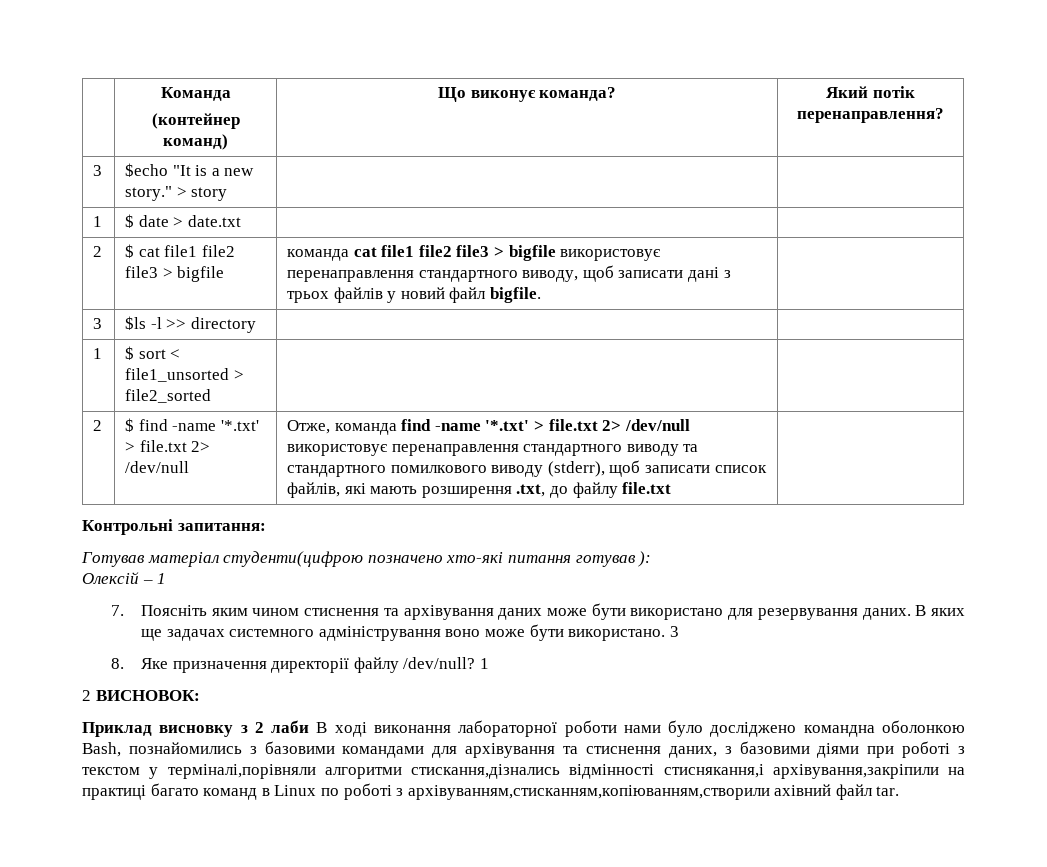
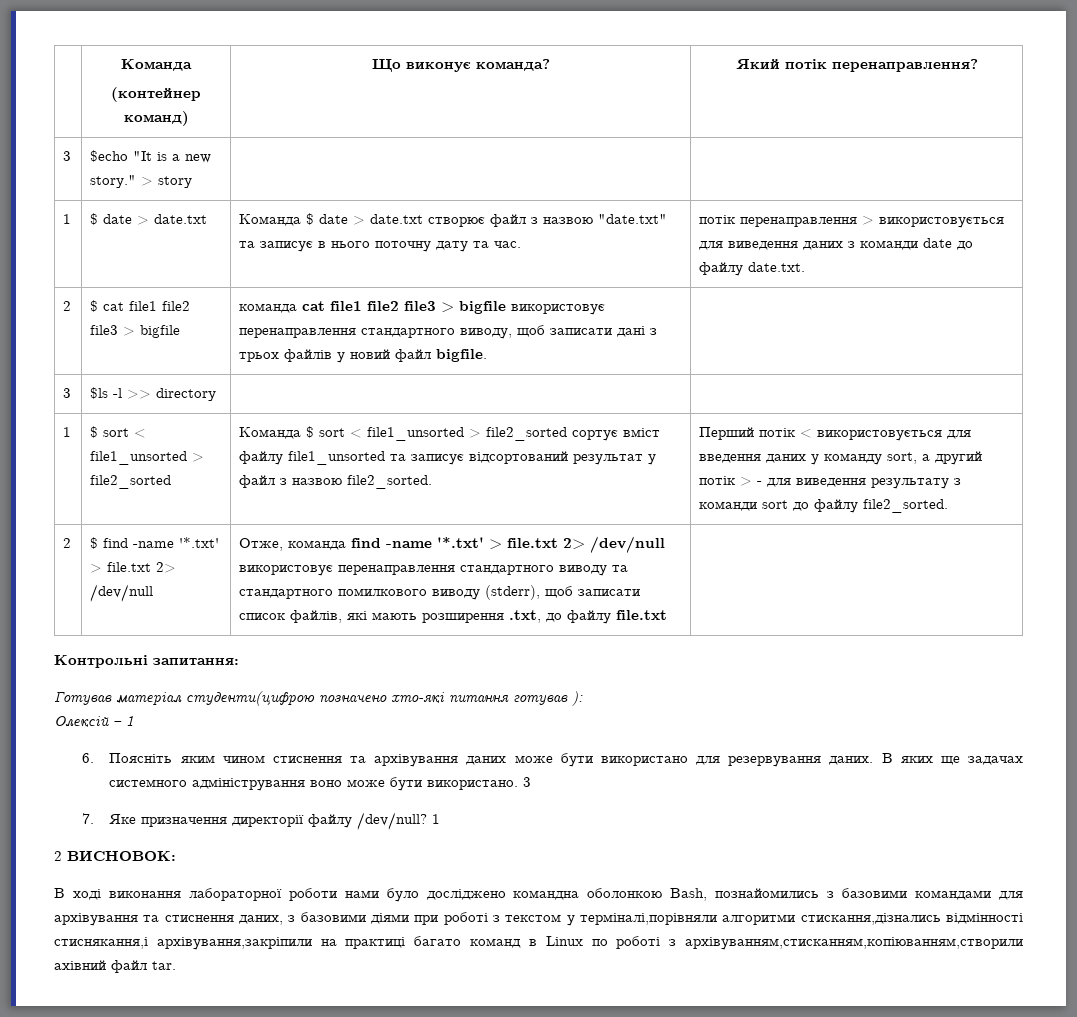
- 1 | $ date > date.txt | |
+ 1 | $ date > date.txt | Команда $ date > date.txt створює файл з назвою "date.txt" та записує в нього поточну дату та час. | потік перенаправлення > використовується для виведення даних з команди date до файлу date.txt.
+ Команда $ sort < file1_unsorted > file2_sorted сортує вміст файлу file1_unsorted та записує відсортований результат у файл з назвою file2_sorted. | Перший потік < використовується для введення даних у команду sort, а другий потік > - для виведення результату з команди sort до файлу file2_sorted.
- 7. Поясніть яким чином стиснення та архівування даних може бути використано для резервування даних.
+ 6. Поясніть яким чином стиснення та архівування даних може бути використано для резервування даних.
- 8. Яке призначення директорії файлу /dev/null?
+ 7. Яке призначення директорії файлу /dev/null?
- Приклад висновку з 2 лаби В ході виконання лабораторної роботи нами було досліджено командна оболонкою Bash, познайомились з базовими командами для архівування та стиснення даних, з базовими діями при роботі з текстом у терміналі,порівняли алгоритми стискання,дізнались відмінності стиснякання,і архівування,закріпили на практиці багато команд в Linux по роботі з архівуванням,стисканням,копіюванням,створили ахівний файл tar.
+ В ході виконання лабораторної роботи нами було досліджено командна оболонкою Bash, познайомились з базовими командами для архівування та стиснення даних, з базовими діями при роботі з текстом у терміналі,порівняли алгоритми стискання,дізнались відмінності стиснякання,і архівування,закріпили на практиці багато команд в Linux по роботі з архівуванням,стисканням,копіюванням,створили ахівний файл tar.

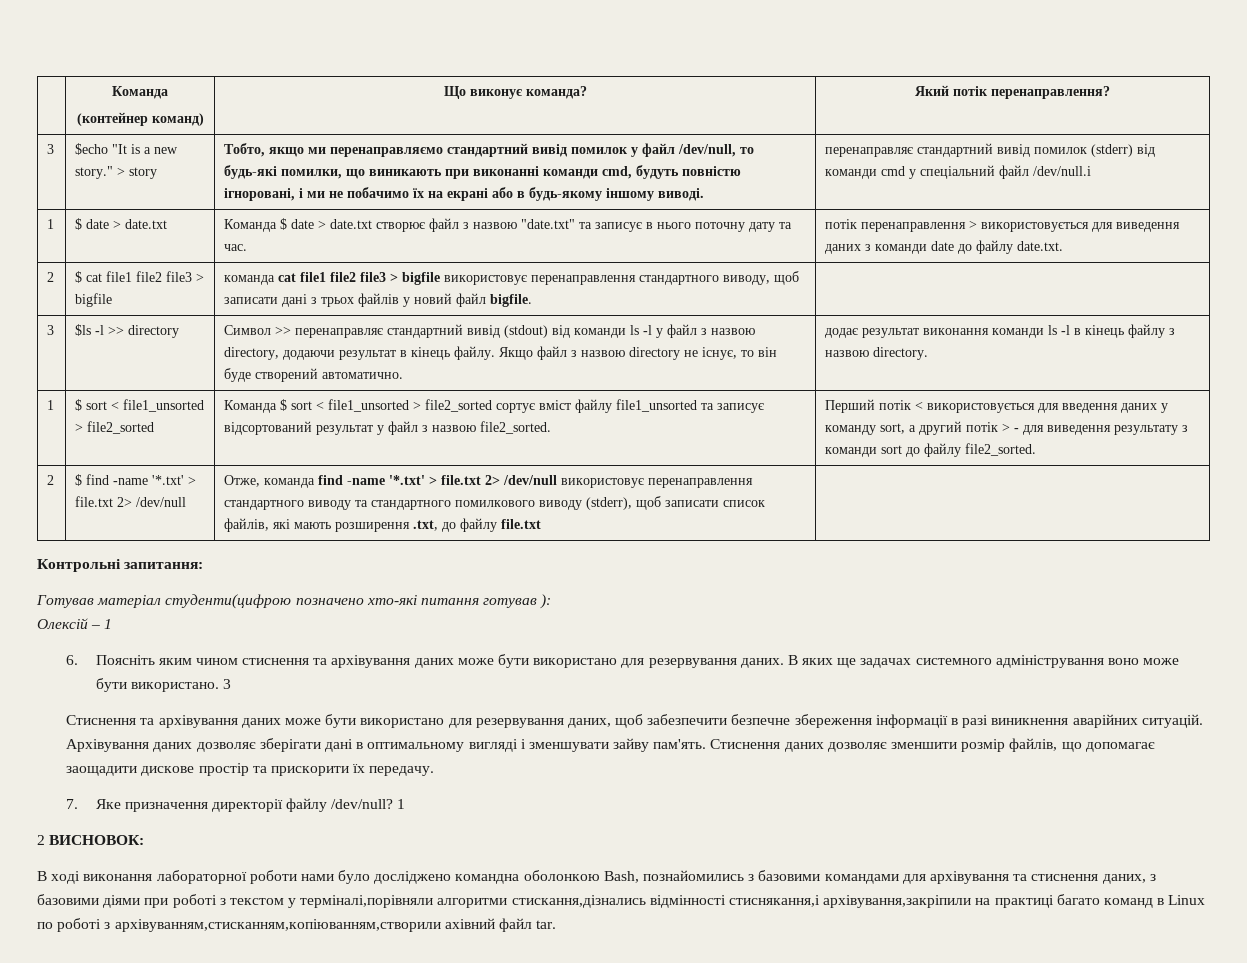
+ Тобто, якщо ми перенаправляємо стандартний вивід помилок у файл /dev/null, то будь-які помилки, що виникають при виконанні команди cmd, будуть повністю ігноровані, і ми не побачимо їх на екрані або в будь-якому іншому виводі. | перенаправляє стандартний вивід помилок (stderr) від команди cmd у спеціальний файл /dev/null.і
+ Символ >> перенаправляє стандартний вивід (stdout) від команди ls -l у файл з назвою directory, додаючи результат в кінець файлу. Якщо файл з назвою directory не існує, то він буде створений автоматично. | додає результат виконання команди ls -l в кінець файлу з назвою directory.
+ Стиснення та архівування даних може бути використано для резервування даних, щоб забезпечити безпечне збереження інформації в разі виникнення аварійних ситуацій. Архівування даних дозволяє зберігати дані в оптимальному вигляді і зменшувати зайву пам'ять. Стиснення даних дозволяє зменшити розмір файлів, що допомагає заощадити дискове простір та прискорити їх передачу.

